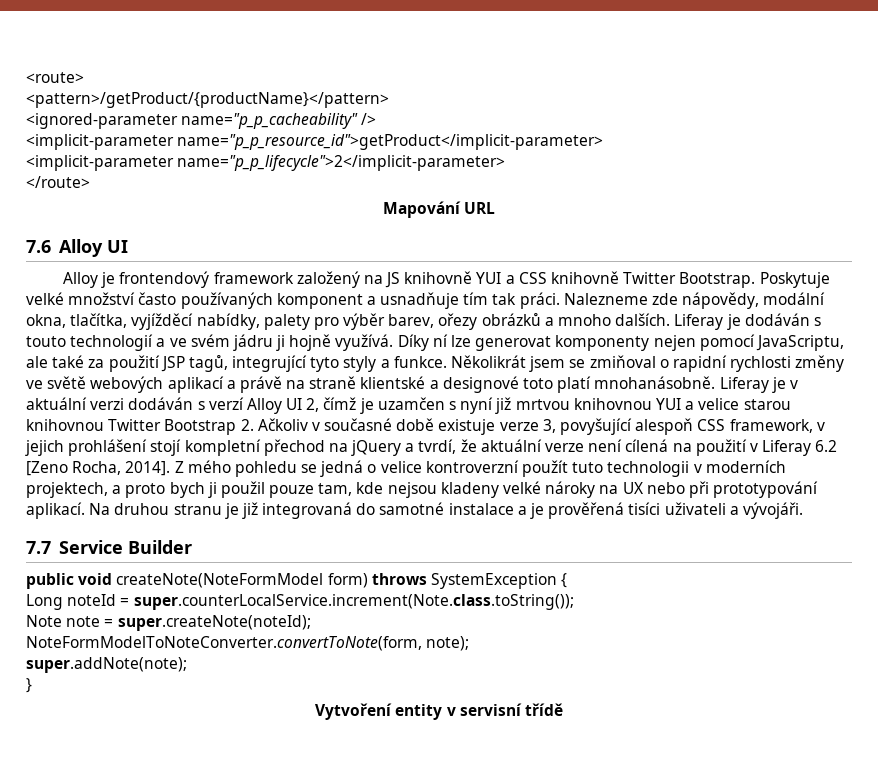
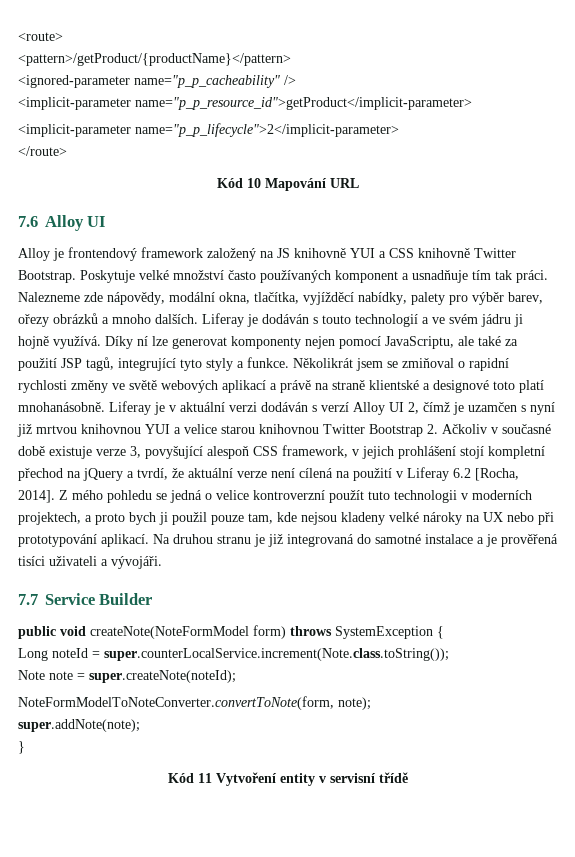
- Mapování URL
+ Kód 10 Mapování URL
- Liferay je v aktuální verzi dodáván s verzí Alloy UI 2, čímž je uzamčen s nyní již mrtvou knihovnou YUI a velice starou knihovnou Twitter Bootstrap 2. Ačkoliv v současné době existuje verze 3, povyšující alespoň CSS framework, v jejich prohlášení stojí kompletní přechod na jQuery a tvrdí, že aktuální verze není cílená na použití v Liferay 6.2 [Zeno Rocha, 2014].
+ Liferay je v aktuální verzi dodáván s verzí Alloy UI 2, čímž je uzamčen s nyní již mrtvou knihovnou YUI a velice starou knihovnou Twitter Bootstrap 2. Ačkoliv v současné době existuje verze 3, povyšující alespoň CSS framework, v jejich prohlášení stojí kompletní přechod na jQuery a tvrdí, že aktuální verze není cílená na použití v Liferay 6.2 [Rocha, 2014].
- Vytvoření entity v servisní třídě
+ Kód 11 Vytvoření entity v servisní třídě

